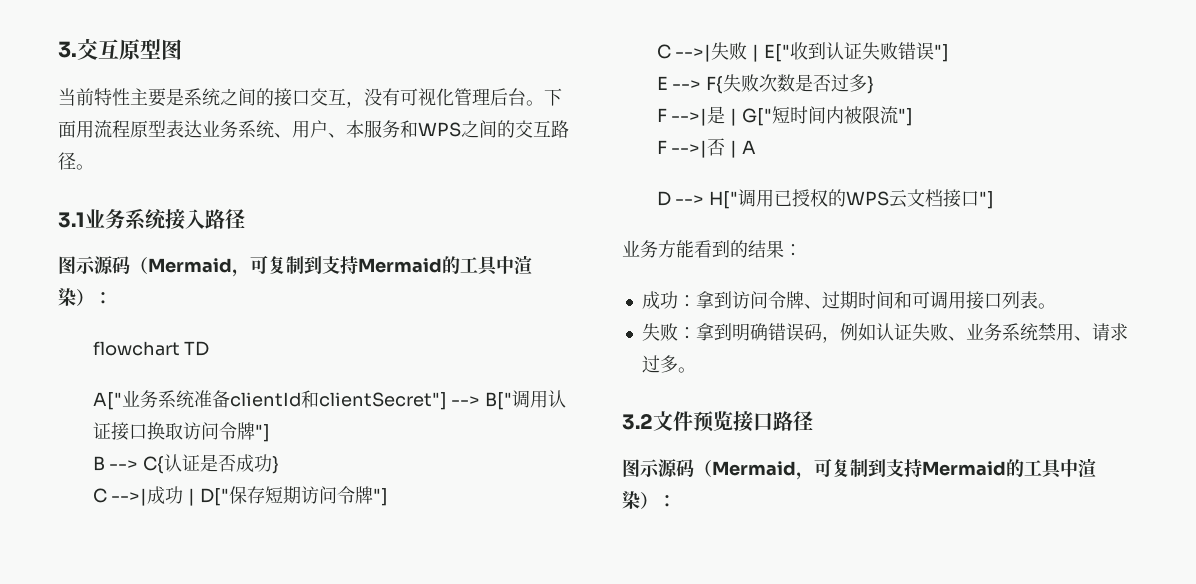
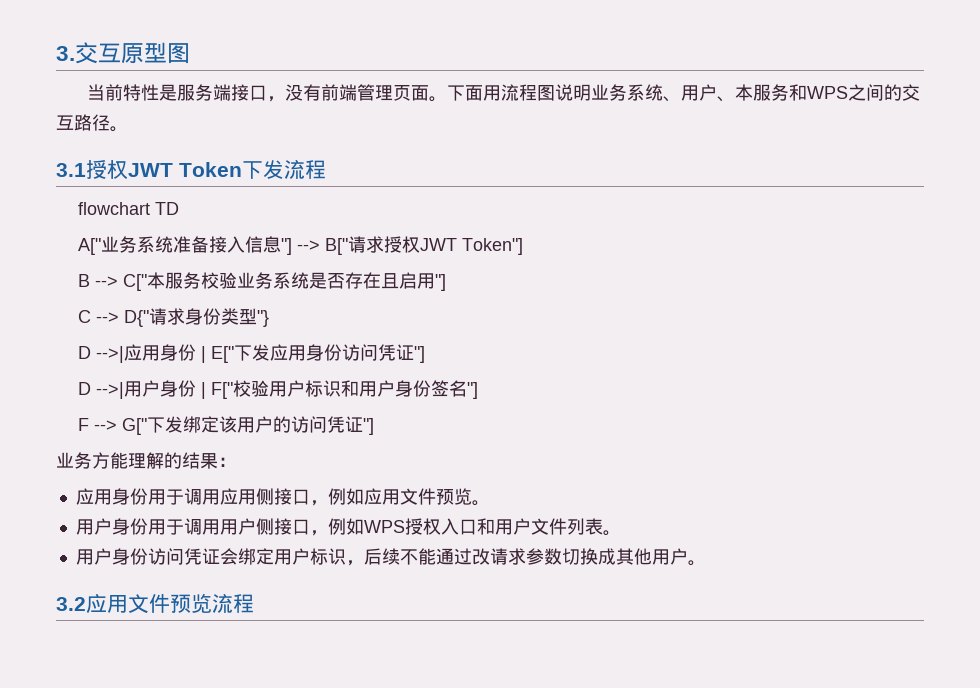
- 当前特性主要是系统之间的接口交互，没有可视化管理后台。
+ 当前特性是服务端接口，没有前端管理页面。
- 下面用流程原型表达业务系统、用户、本服务和WPS之间的交互路径。
+ 下面用流程图说明业务系统、用户、本服务和WPS之间的交互路径。
- 3.1业务系统接入路径
- 图示源码（Mermaid，可复制到支持Mermaid的工具中渲染）：
+ 3.1授权JWT Token下发流程
- A["业务系统准备clientId和clientSecret"] --> B["调用认证接口换取访问令牌"]
- B --> C{认证是否成功}
- C -->|成功 | D["保存短期访问令牌"]
- C -->|失败 | E["收到认证失败错误"]
- E --> F{失败次数是否过多}
- F -->|是 | G["短时间内被限流"]
- F -->|否 | A
- D --> H["调用已授权的WPS云文档接口"]
+ A["业务系统准备接入信息"] --> B["请求授权JWT Token"]
+ B --> C["本服务校验业务系统是否存在且启用"]
+ C --> D{"请求身份类型"}
+ D -->|应用身份 | E["下发应用身份访问凭证"]
+ D -->|用户身份 | F["校验用户标识和用户身份签名"]
+ F --> G["下发绑定该用户的访问凭证"]
- 业务方能看到的结果：
+ 业务方能理解的结果：
- 成功：拿到访问令牌、过期时间和可调用接口列表。
- 失败：拿到明确错误码，例如认证失败、业务系统禁用、请求过多。
+ 应用身份用于调用应用侧接口，例如应用文件预览。
+ 用户身份用于调用用户侧接口，例如WPS授权入口和用户文件列表。
+ 用户身份访问凭证会绑定用户标识，后续不能通过改请求参数切换成其他用户。
- 3.2文件预览接口路径
- 图示源码（Mermaid，可复制到支持Mermaid的工具中渲染）：
+ 3.2应用文件预览流程

